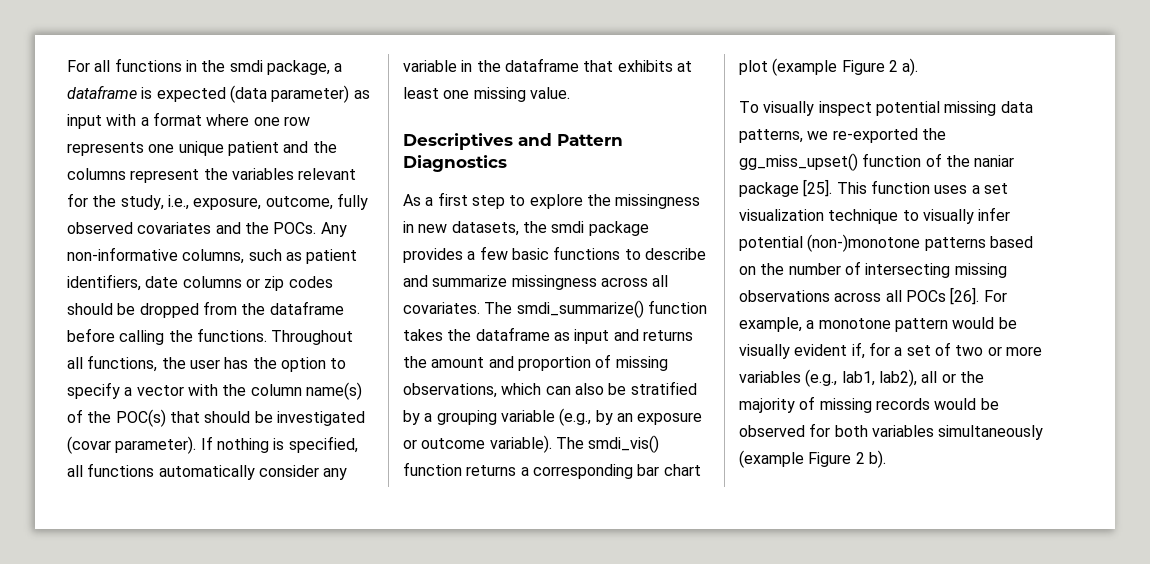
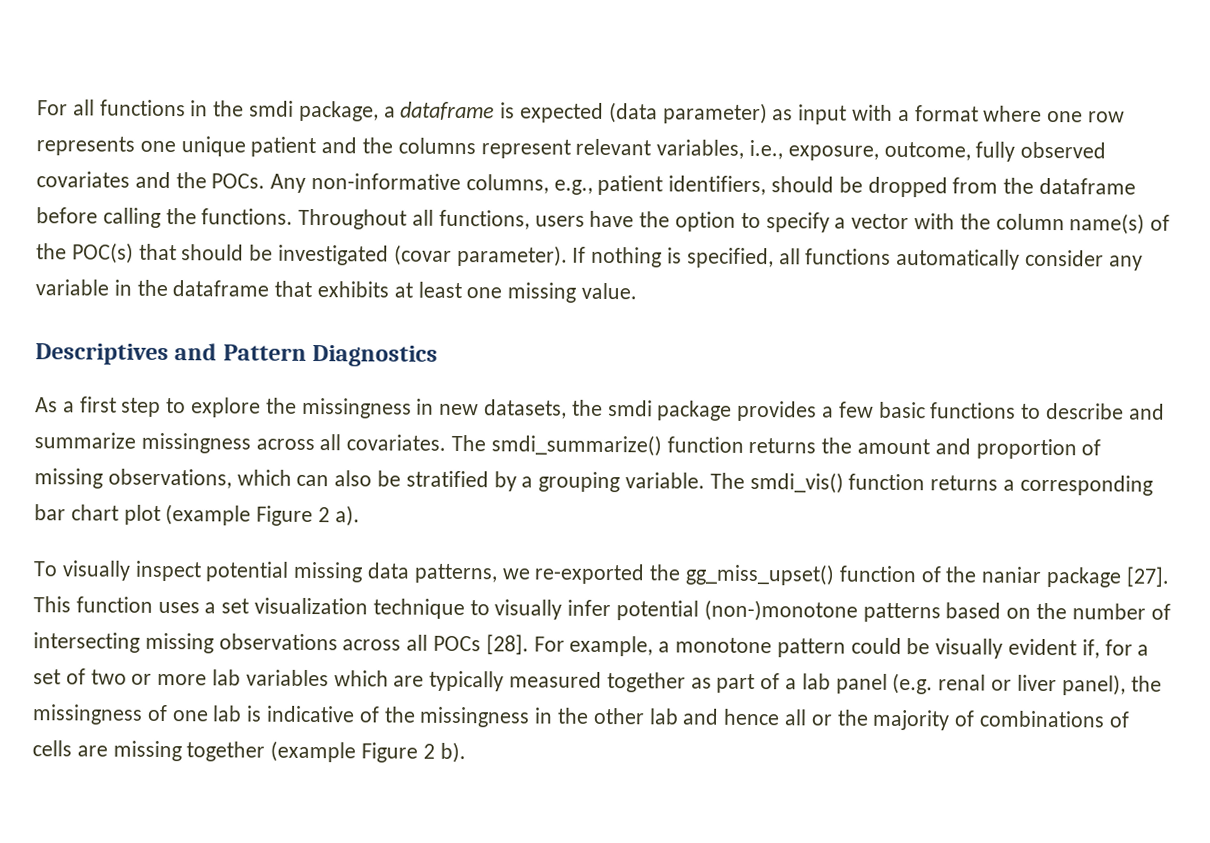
- For all functions in the smdi package, a dataframe is expected (data parameter) as input with a format where one row represents one unique patient and the columns represent the variables relevant for the study, i.e., exposure, outcome, fully observed covariates and the POCs.
+ For all functions in the smdi package, a dataframe is expected (data parameter) as input with a format where one row represents one unique patient and the columns represent relevant variables, i.e., exposure, outcome, fully observed covariates and the POCs.
- Any non-informative columns, such as patient identifiers, date columns or zip codes should be dropped from the dataframe before calling the functions.
+ Any non-informative columns, e.g., patient identifiers, should be dropped from the dataframe before calling the functions.
- Throughout all functions, the user has the option to specify a vector with the column name(s) of the POC(s) that should be investigated (covar parameter).
+ Throughout all functions, users have the option to specify a vector with the column name(s) of the POC(s) that should be investigated (covar parameter).
- The smdi_summarize() function takes the dataframe as input and returns the amount and proportion of missing observations, which can also be stratified by a grouping variable (e.g., by an exposure or outcome variable).
+ The smdi_summarize() function returns the amount and proportion of missing observations, which can also be stratified by a grouping variable.
- To visually inspect potential missing data patterns, we re-exported the gg_miss_upset() function of the naniar package [25].
+ To visually inspect potential missing data patterns, we re-exported the gg_miss_upset() function of the naniar package [27].
- This function uses a set visualization technique to visually infer potential (non-)monotone patterns based on the number of intersecting missing observations across all POCs [26].
+ This function uses a set visualization technique to visually infer potential (non-)monotone patterns based on the number of intersecting missing observations across all POCs [28].
- For example, a monotone pattern would be visually evident if, for a set of two or more variables (e.g., lab1, lab2), all or the majority of missing records would be observed for both variables simultaneously (example Figure 2 b).
+ For example, a monotone pattern could be visually evident if, for a set of two or more lab variables which are typically measured together as part of a lab panel (e.g. renal or liver panel), the missingness of one lab is indicative of the missingness in the other lab and hence all or the majority of combinations of cells are missing together (example Figure 2 b).

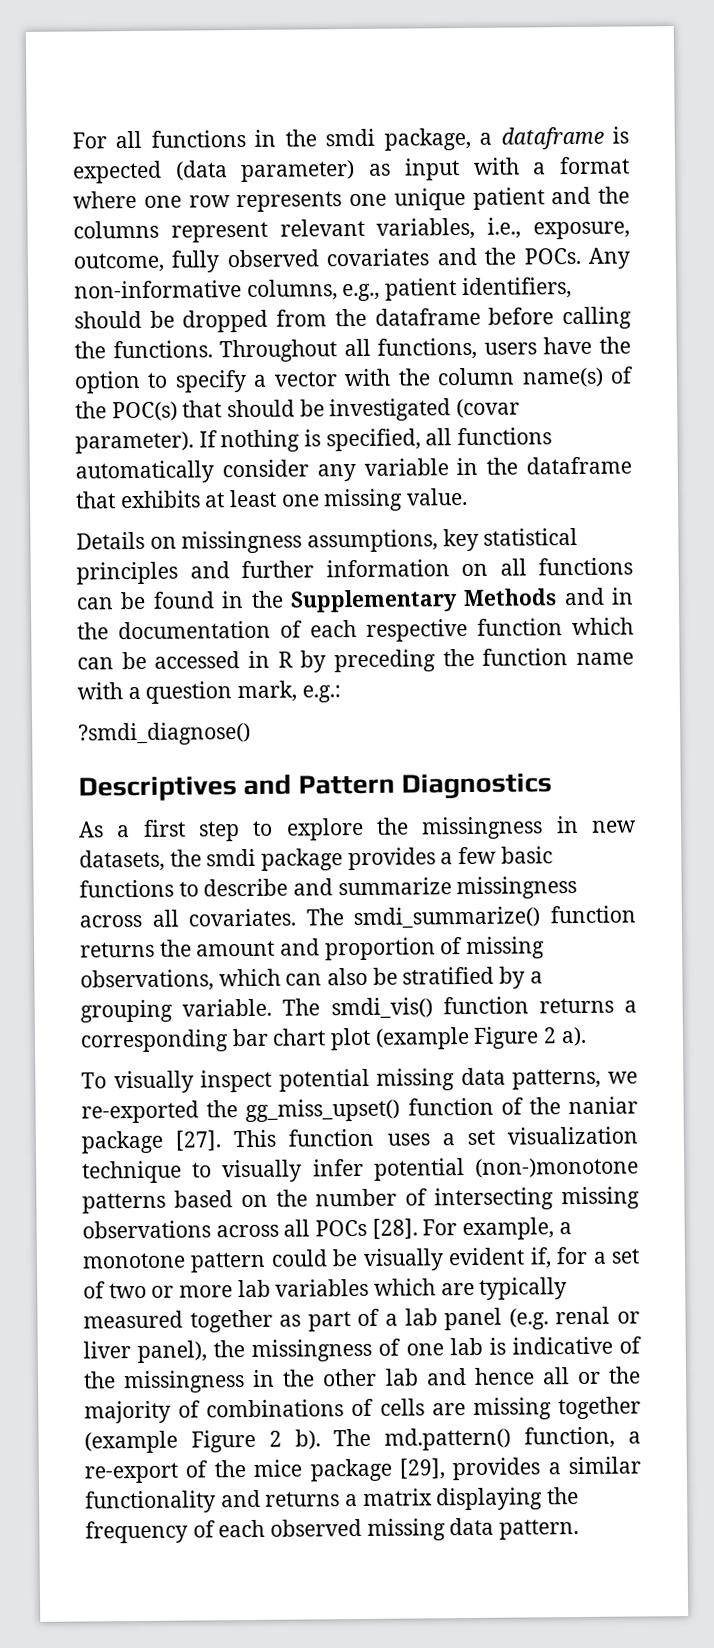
+ Details on missingness assumptions, key statistical principles and further information on all functions can be found in the Supplementary Methods and in the documentation of each respective function which can be accessed in R by preceding the function name with a question mark, e.g.:
+ ?smdi_diagnose()
+ The md.pattern() function, a re-export of the mice package [29], provides a similar functionality and returns a matrix displaying the frequency of each observed missing data pattern.

